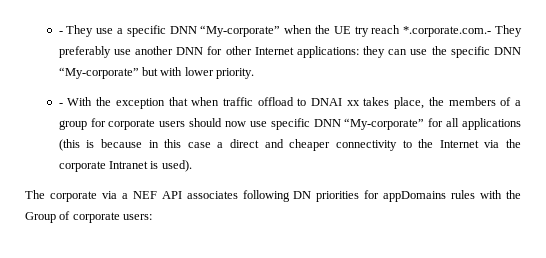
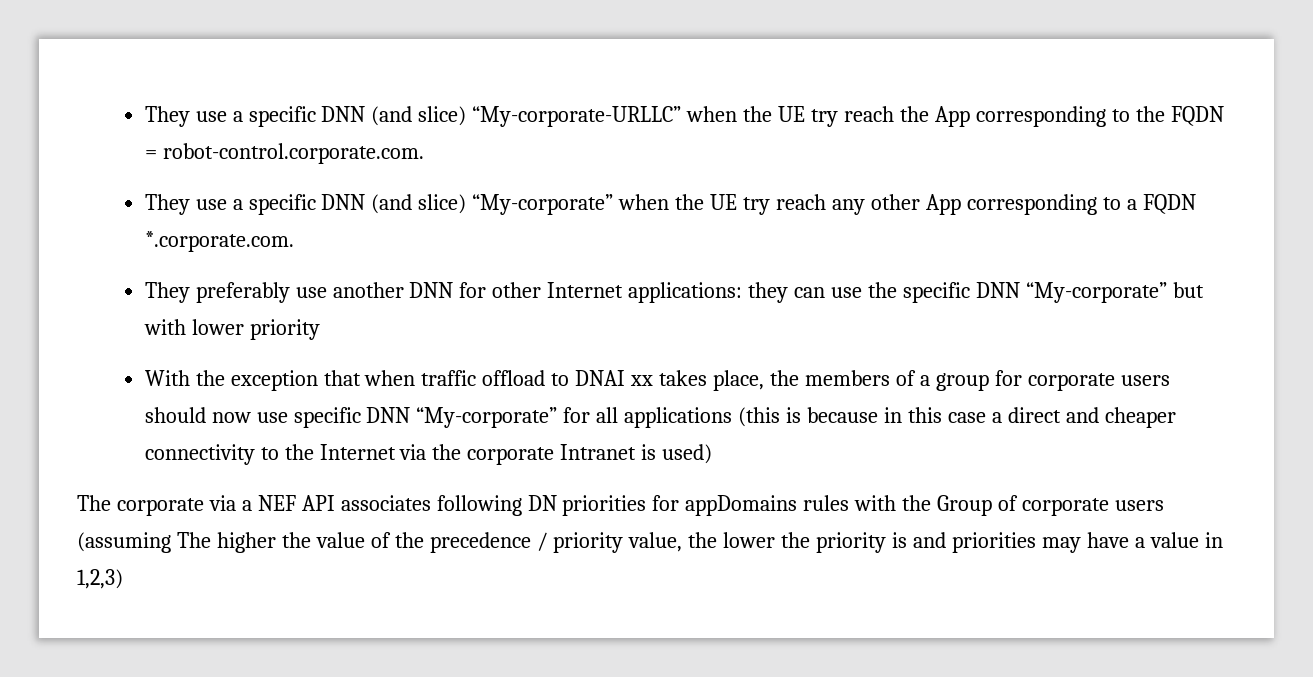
- - They use a specific DNN “My-corporate” when the UE try reach *.corporate.com.- They preferably use another DNN for other Internet applications:
+ They use a specific DNN (and slice) “My-corporate-URLLC” when the UE try reach the App corresponding to the FQDN = robot-control.corporate.com.
+ They use a specific DNN (and slice) “My-corporate” when the UE try reach any other App corresponding to a FQDN *.corporate.com.
+ They preferably use another DNN for other Internet applications:
- they can use the specific DNN “My-corporate” but with lower priority.
- - With the exception that when traffic offload to DNAI xx takes place, the members of a group for corporate users should now use specific DNN “My-corporate” for all applications (this is because in this case a direct and cheaper connectivity to the Internet via the corporate Intranet is used).
+ they can use the specific DNN “My-corporate” but with lower priority
+ With the exception that when traffic offload to DNAI xx takes place, the members of a group for corporate users should now use specific DNN “My-corporate” for all applications (this is because in this case a direct and cheaper connectivity to the Internet via the corporate Intranet is used)
- The corporate via a NEF API associates following DN priorities for appDomains rules with the Group of corporate users:
+ The corporate via a NEF API associates following DN priorities for appDomains rules with the Group of corporate users (assuming The higher the value of the precedence / priority value, the lower the priority is and priorities may have a value in 1,2,3)

